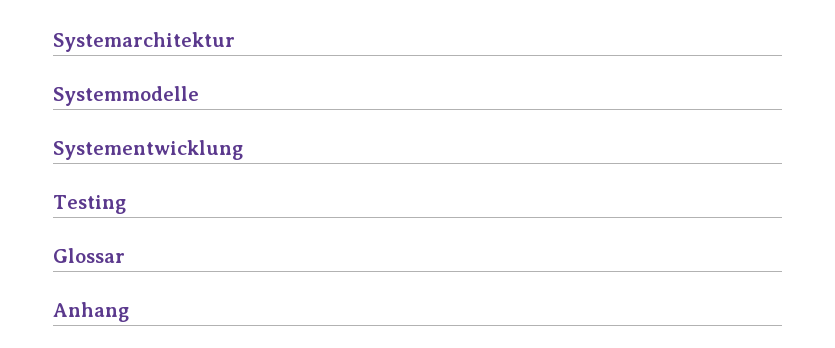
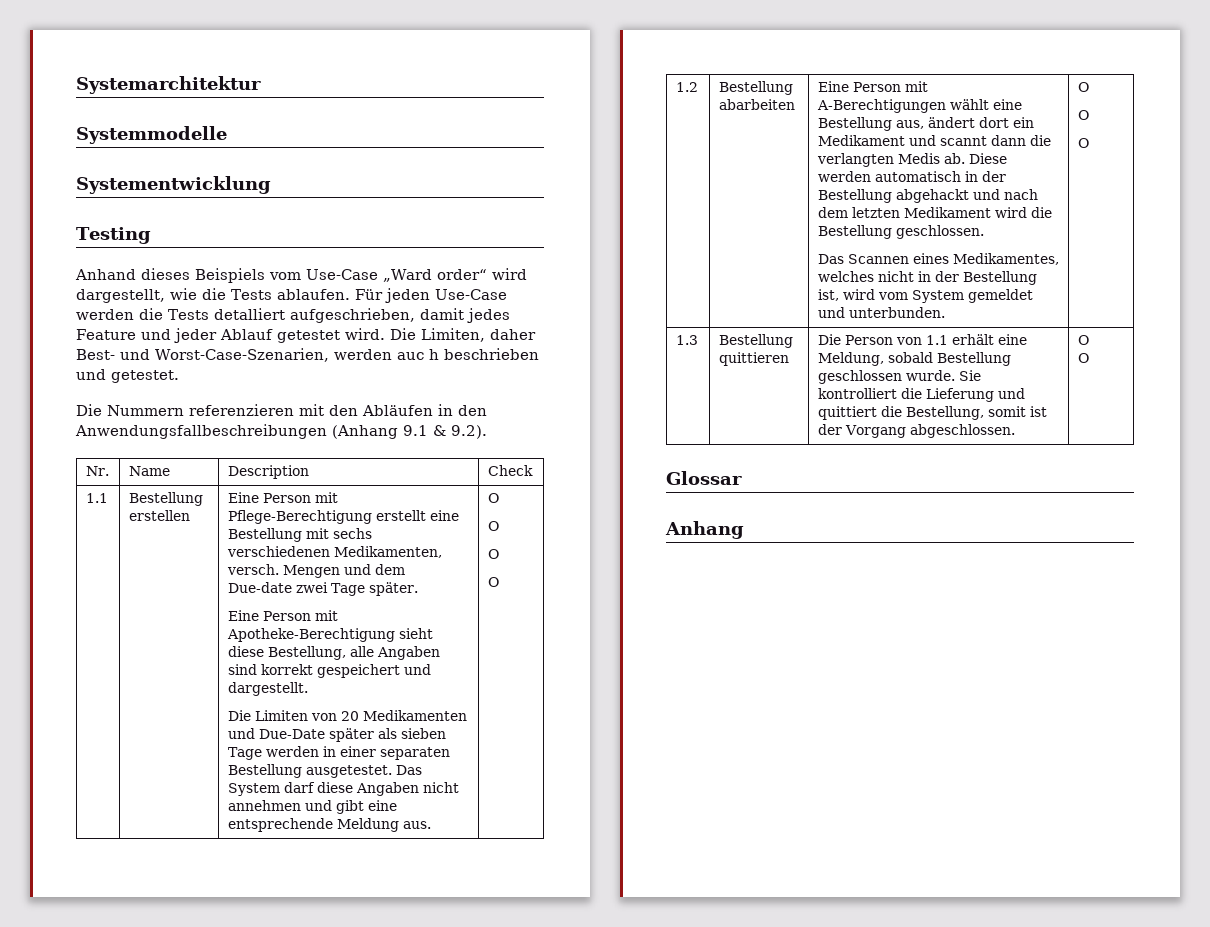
+ Anhand dieses Beispiels vom Use-Case „Ward order“ wird dargestellt, wie die Tests ablaufen. Für jeden Use-Case werden die Tests detalliert aufgeschrieben, damit jedes Feature und jeder Ablauf getestet wird. Die Limiten, daher Best- und Worst-Case-Szenarien, werden auc h beschrieben und getestet.
+ Die Nummern referenzieren mit den Abläufen in den Anwendungsfallbeschreibungen (Anhang 9.1 & 9.2).
+ Nr. | Name | Description | Check
+ 1.1 | Bestellung erstellen | Eine Person mit Pflege-Berechtigung erstellt eine Bestellung mit sechs verschiedenen Medikamenten, versch. Mengen und dem Due-date zwei Tage später.
+ Eine Person mit Apotheke-Berechtigung sieht diese Bestellung, alle Angaben sind korrekt gespeichert und dargestellt.
+ Die Limiten von 20 Medikamenten und Due-Date später als sieben Tage werden in einer separaten Bestellung ausgetestet. Das System darf diese Angaben nicht annehmen und gibt eine entsprechende Meldung aus. | O
+ O
+ O
+ O
+ 1.2 | Bestellung abarbeiten | Eine Person mit A-Berechtigungen wählt eine Bestellung aus, ändert dort ein Medikament und scannt dann die verlangten Medis ab. Diese werden automatisch in der Bestellung abgehackt und nach dem letzten Medikament wird die Bestellung geschlossen.
+ Das Scannen eines Medikamentes, welches nicht in der Bestellung ist, wird vom System gemeldet und unterbunden. | O
+ O
+ O
+ 1.3 | Bestellung quittieren | Die Person von 1.1 erhält eine Meldung, sobald Bestellung geschlossen wurde. Sie kontrolliert die Lieferung und quittiert die Bestellung, somit ist der Vorgang abgeschlossen. | O
+ O

